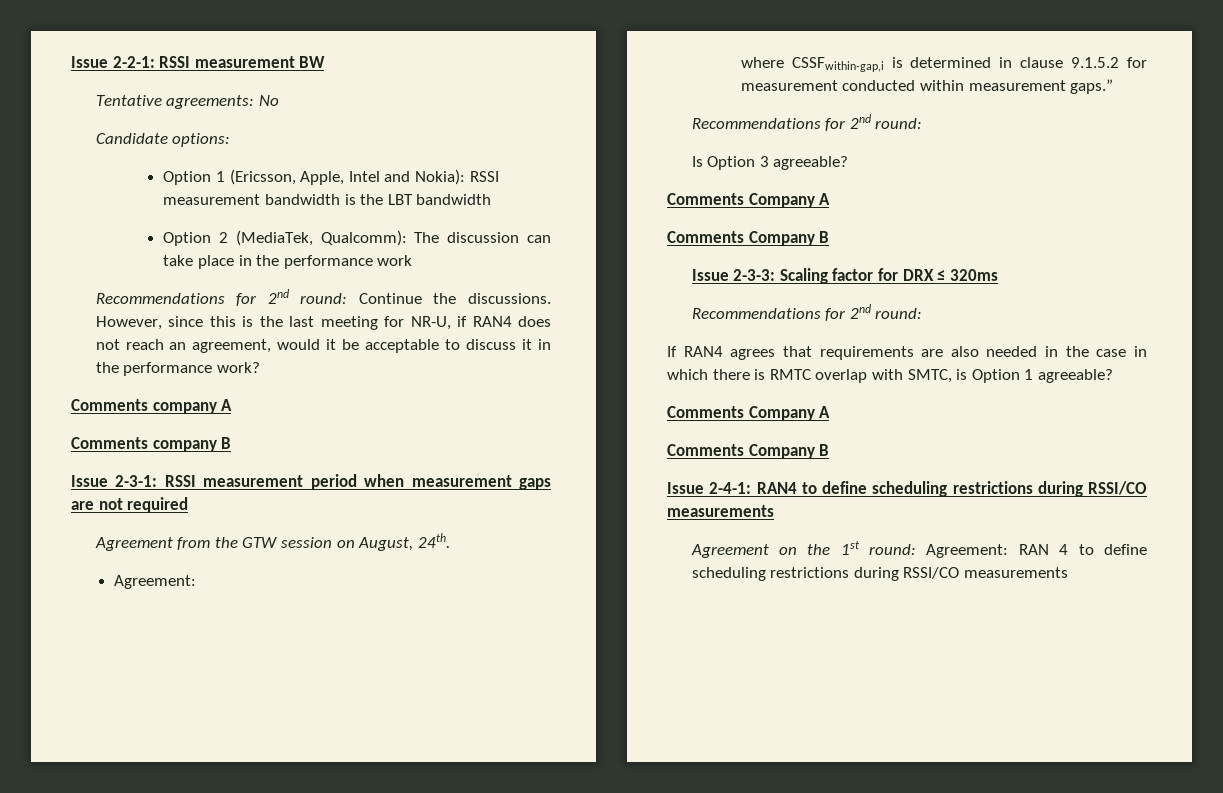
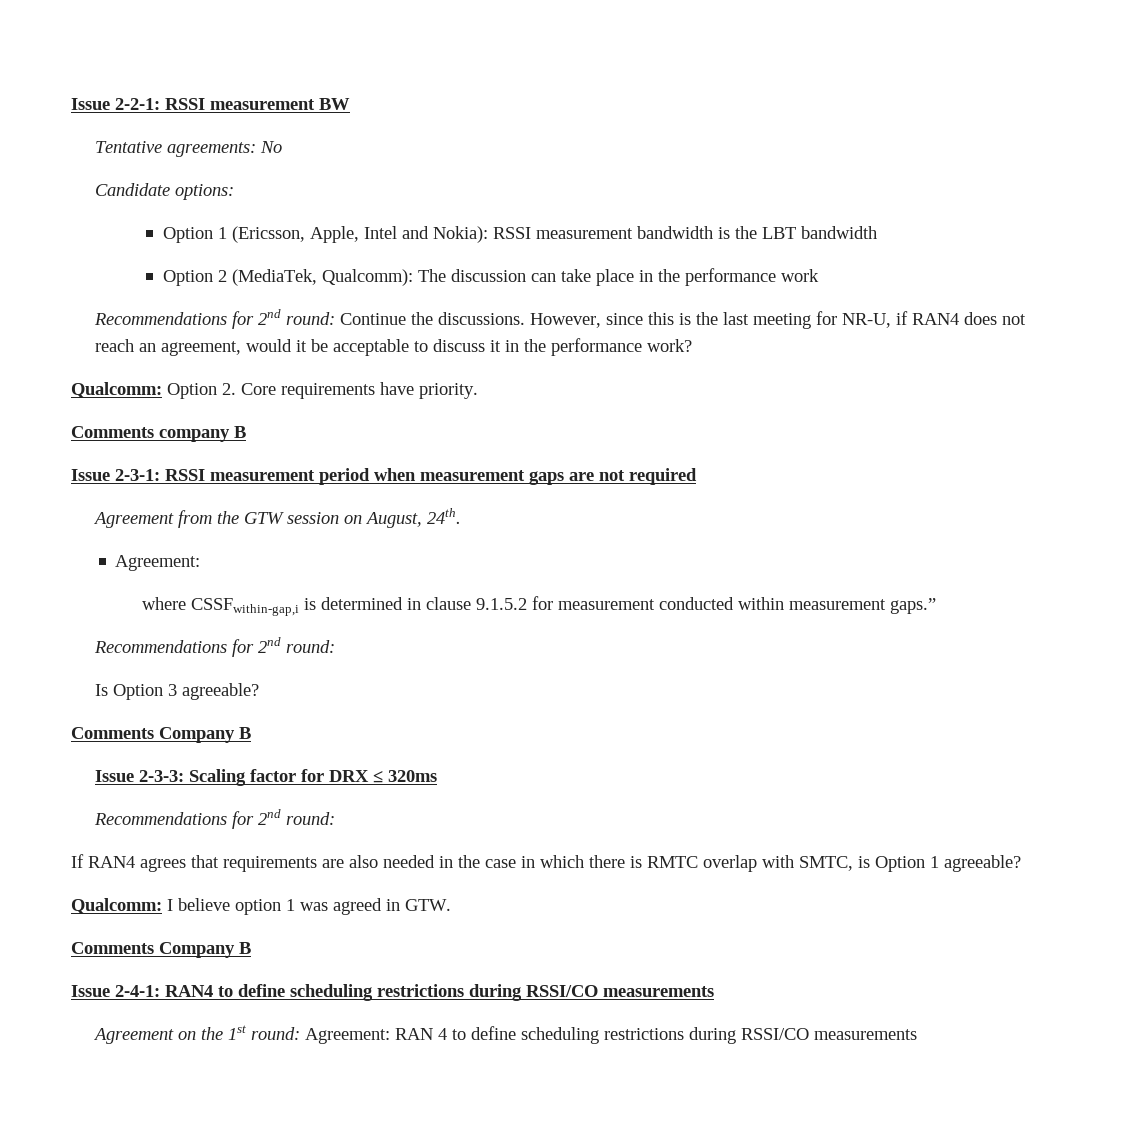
- Comments company A
+ Qualcomm: Option 2. Core requirements have priority.
  Is Option 3 agreeable?
- Comments Company A
  If RAN4 agrees that requirements are also needed in the case in which there is RMTC overlap with SMTC, is Option 1 agreeable?
- Comments Company A
+ Qualcomm: I believe option 1 was agreed in GTW.

